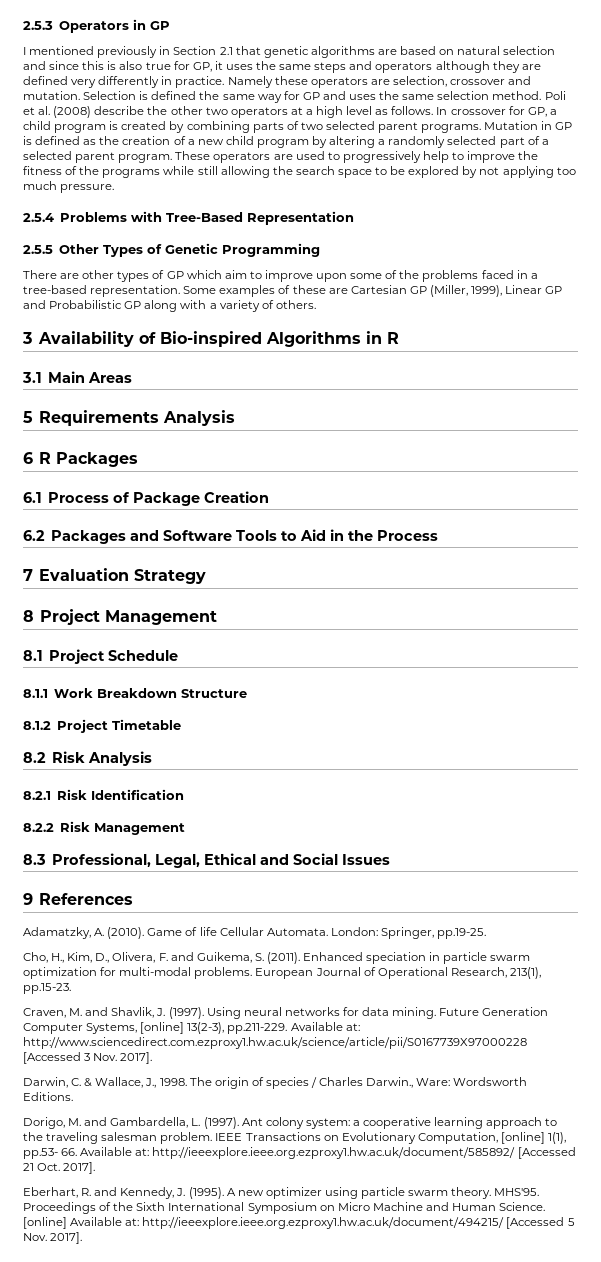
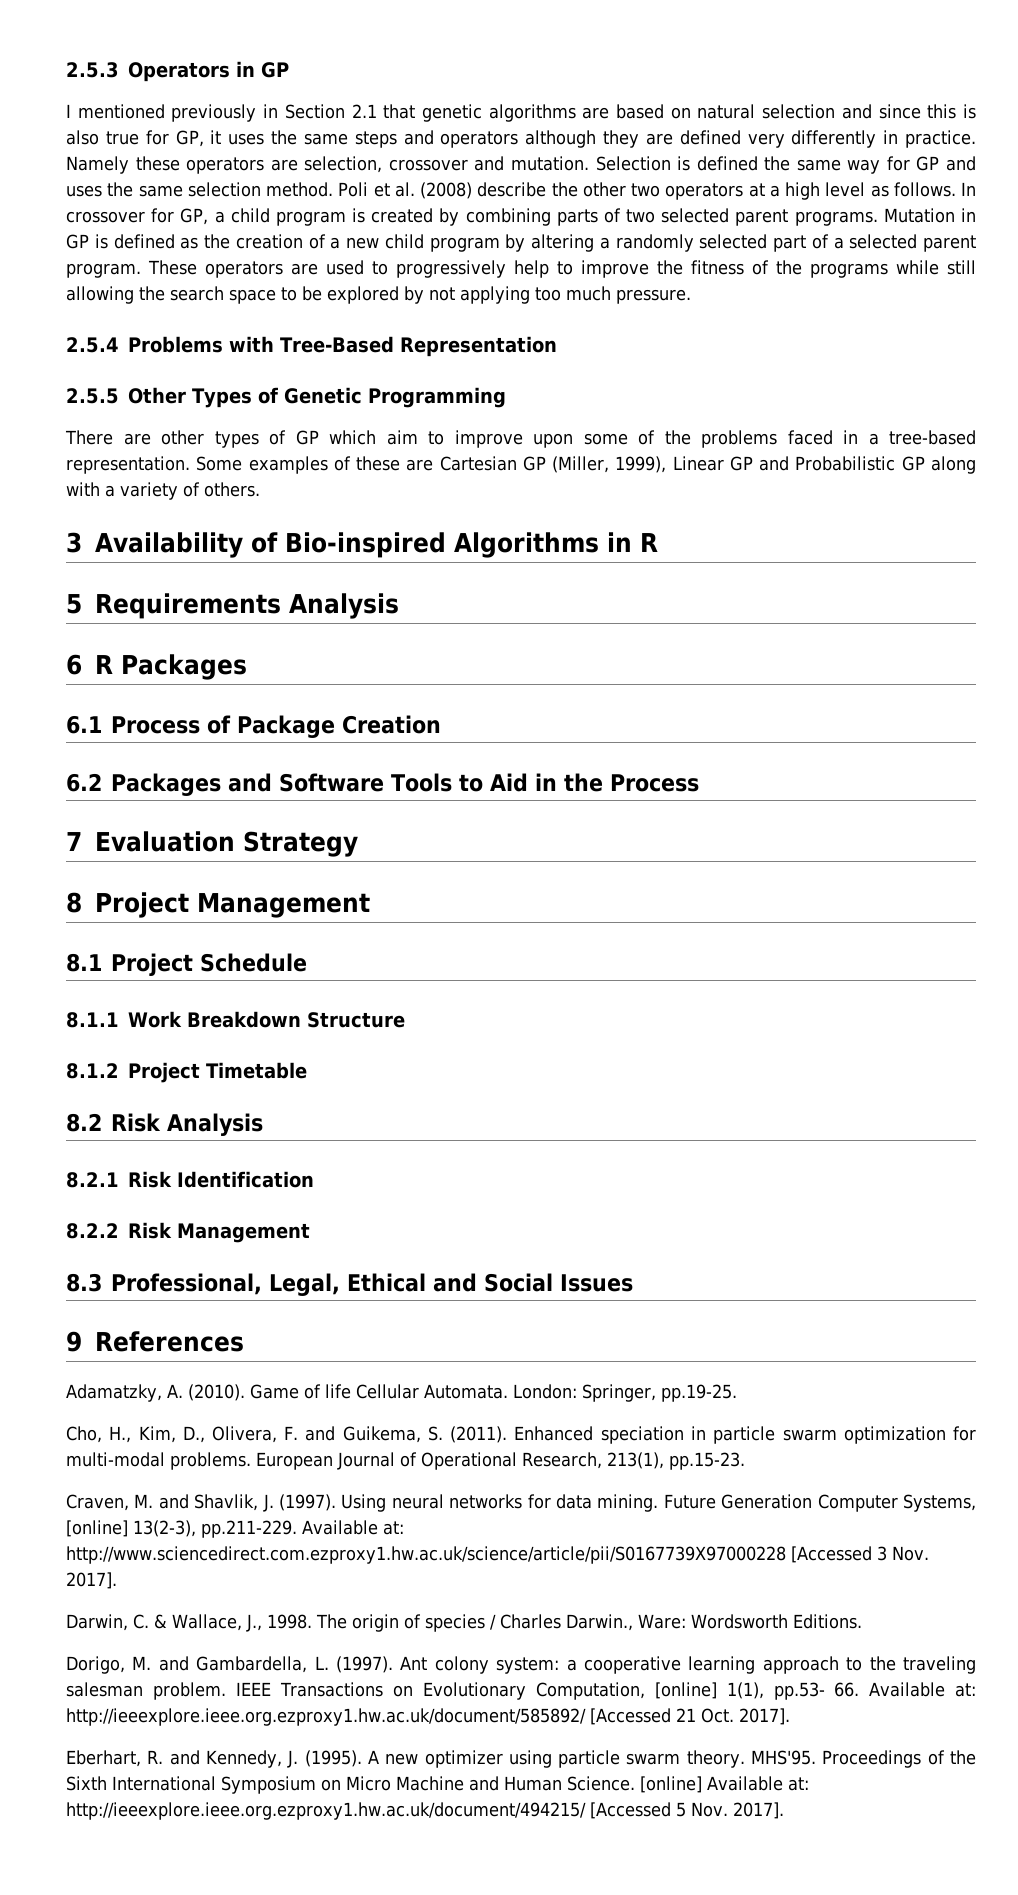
- 3.1 Main Areas

